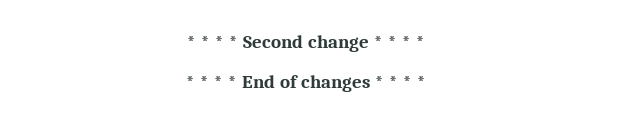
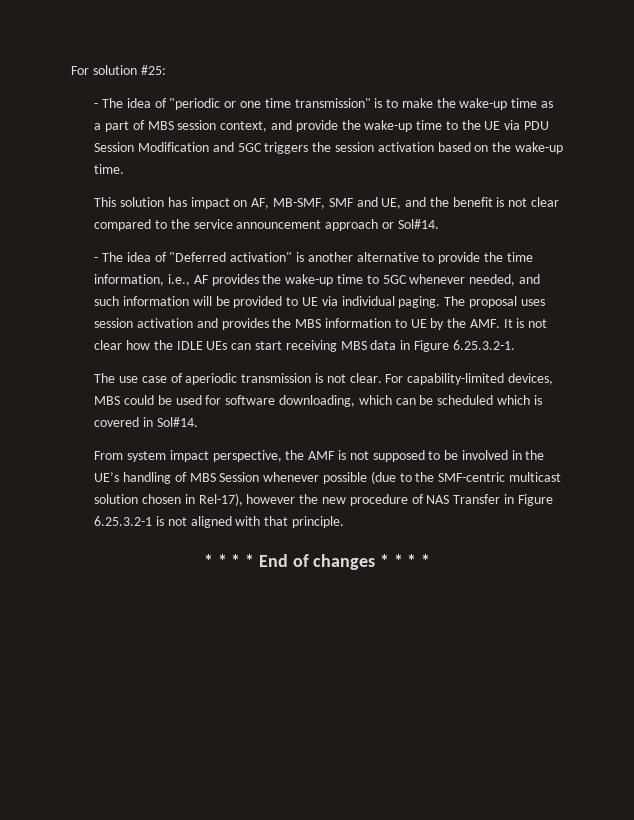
- * * * * Second change * * * *
+ For solution #25:
+ - The idea of "periodic or one time transmission" is to make the wake-up time as a part of MBS session context, and provide the wake-up time to the UE via PDU Session Modification and 5GC triggers the session activation based on the wake-up time.
+ This solution has impact on AF, MB-SMF, SMF and UE, and the benefit is not clear compared to the service announcement approach or Sol#14.
+ - The idea of "Deferred activation" is another alternative to provide the time information, i.e., AF provides the wake-up time to 5GC whenever needed, and such information will be provided to UE via individual paging. The proposal uses session activation and provides the MBS information to UE by the AMF. It is not clear how the IDLE UEs can start receiving MBS data in Figure 6.25.3.2-1.
+ The use case of aperiodic transmission is not clear. For capability-limited devices, MBS could be used for software downloading, which can be scheduled which is covered in Sol#14.
+ From system impact perspective, the AMF is not supposed to be involved in the UE’s handling of MBS Session whenever possible (due to the SMF-centric multicast solution chosen in Rel-17), however the new procedure of NAS Transfer in Figure 6.25.3.2-1 is not aligned with that principle.

